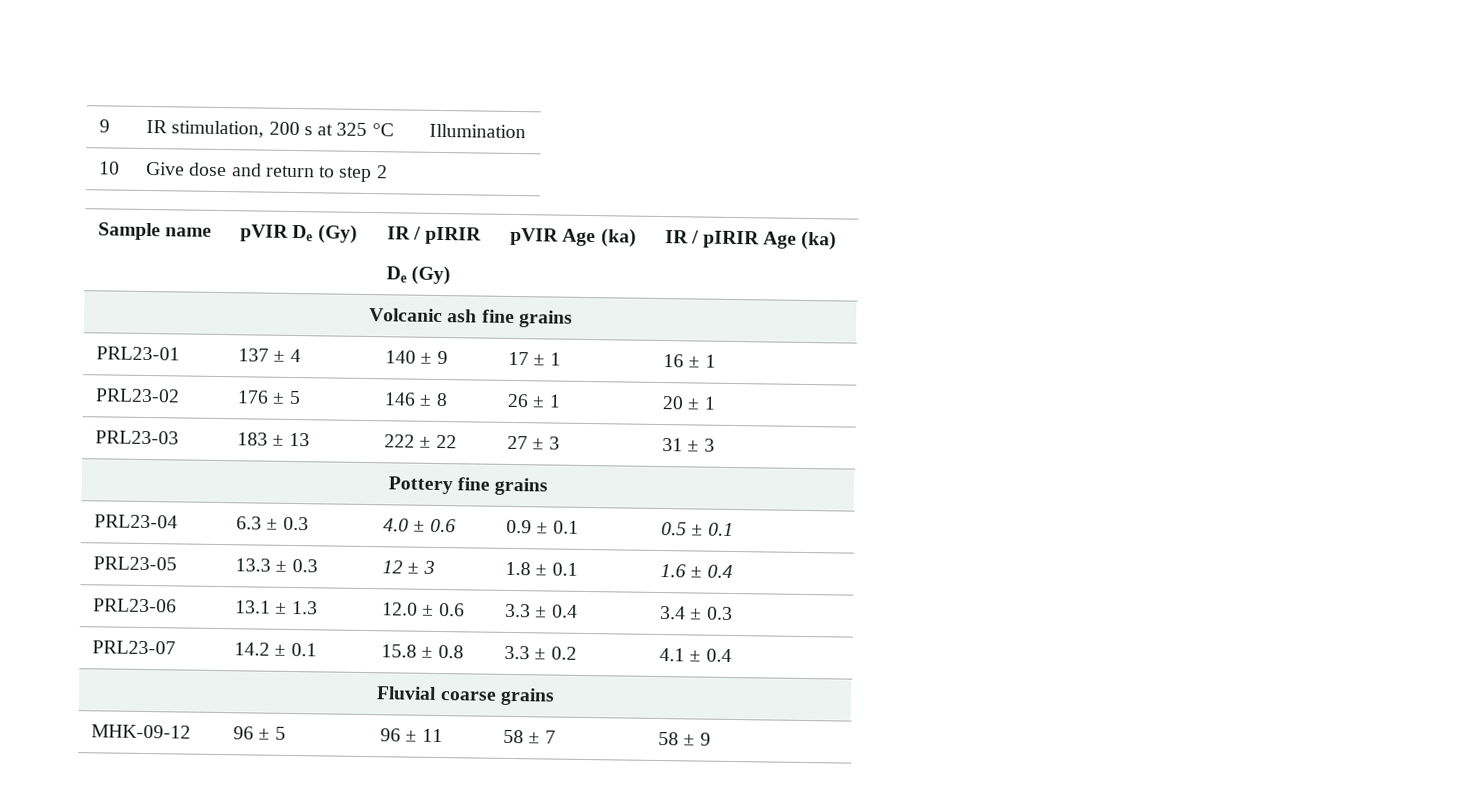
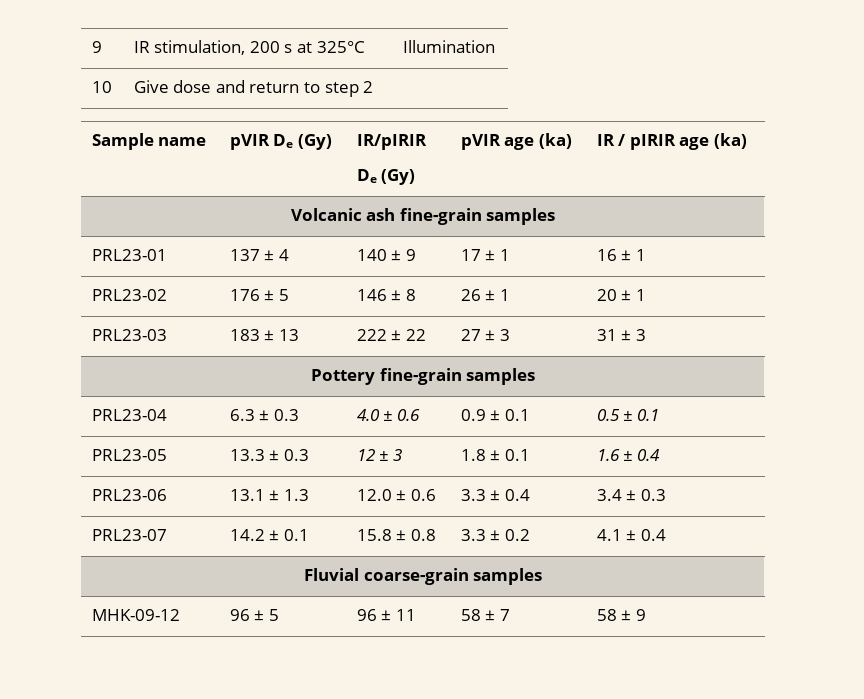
- 9 | IR stimulation, 200 s at 325 °C | Illumination
+ 9 | IR stimulation, 200 s at 325°C | Illumination
- Sample name | pVIR De (Gy) | IR / pIRIR
- De (Gy) | pVIR Age (ka) | IR / pIRIR Age (ka)
+ Sample name | pVIR De (Gy) | IR/pIRIR
+ De (Gy) | pVIR age (ka) | IR / pIRIR age (ka)
- Volcanic ash fine grains
+ Volcanic ash fine-grain samples
- Pottery fine grains
+ Pottery fine-grain samples
- Fluvial coarse grains
+ Fluvial coarse-grain samples

